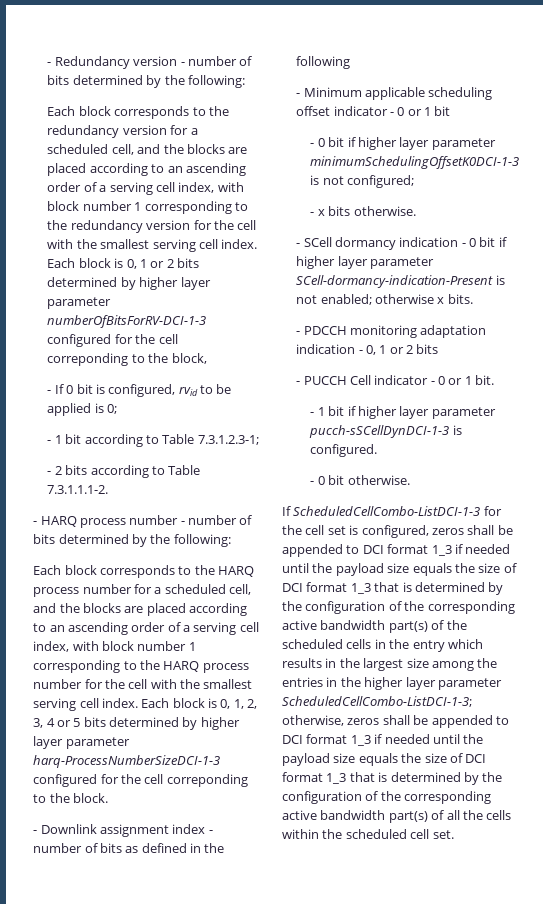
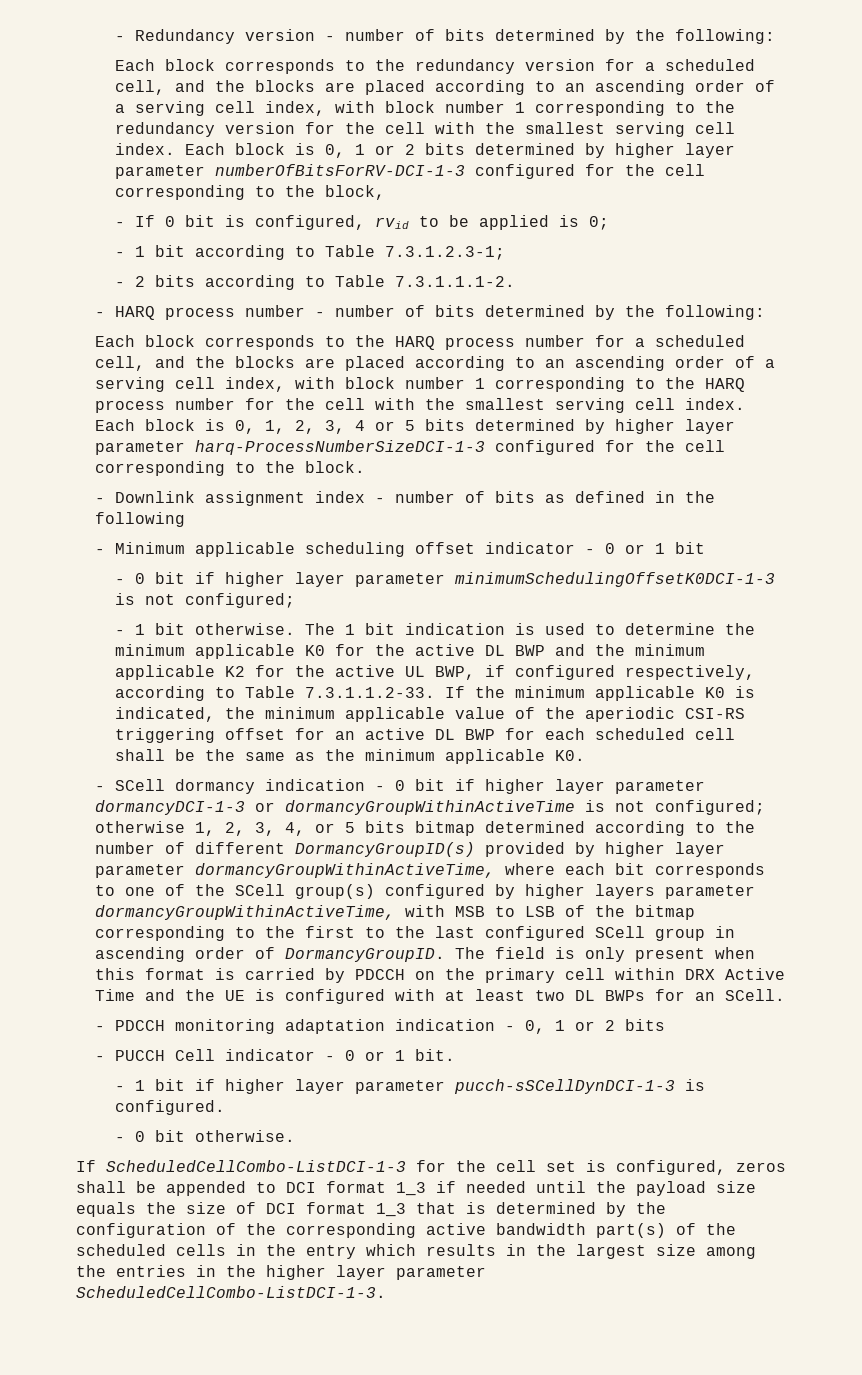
- Each block is 0, 1 or 2 bits determined by higher layer parameter numberOfBitsForRV-DCI-1-3 configured for the cell correponding to the block,
+ Each block is 0, 1 or 2 bits determined by higher layer parameter numberOfBitsForRV-DCI-1-3 configured for the cell corresponding to the block,
- Each block is 0, 1, 2, 3, 4 or 5 bits determined by higher layer parameter harq-ProcessNumberSizeDCI-1-3 configured for the cell correponding to the block.
+ Each block is 0, 1, 2, 3, 4 or 5 bits determined by higher layer parameter harq-ProcessNumberSizeDCI-1-3 configured for the cell corresponding to the block.
- - x bits otherwise.
+ - 1 bit otherwise. The 1 bit indication is used to determine the minimum applicable K0 for the active DL BWP and the minimum applicable K2 for the active UL BWP, if configured respectively, according to Table 7.3.1.1.2-33. If the minimum applicable K0 is indicated, the minimum applicable value of the aperiodic CSI-RS triggering offset for an active DL BWP for each scheduled cell shall be the same as the minimum applicable K0.
- - SCell dormancy indication - 0 bit if higher layer parameter SCell-dormancy-indication-Present is not enabled; otherwise x bits.
+ - SCell dormancy indication - 0 bit if higher layer parameter dormancyDCI-1-3 or dormancyGroupWithinActiveTime is not configured; otherwise 1, 2, 3, 4, or 5 bits bitmap determined according to the number of different DormancyGroupID(s) provided by higher layer parameter dormancyGroupWithinActiveTime, where each bit corresponds to one of the SCell group(s) configured by higher layers parameter dormancyGroupWithinActiveTime, with MSB to LSB of the bitmap corresponding to the first to the last configured SCell group in ascending order of DormancyGroupID. The field is only present when this format is carried by PDCCH on the primary cell within DRX Active Time and the UE is configured with at least two DL BWPs for an SCell.
- If ScheduledCellCombo-ListDCI-1-3 for the cell set is configured, zeros shall be appended to DCI format 1_3 if needed until the payload size equals the size of DCI format 1_3 that is determined by the configuration of the corresponding active bandwidth part(s) of the scheduled cells in the entry which results in the largest size among the entries in the higher layer parameter ScheduledCellCombo-ListDCI-1-3; otherwise, zeros shall be appended to DCI format 1_3 if needed until the payload size equals the size of DCI format 1_3 that is determined by the configuration of the corresponding active bandwidth part(s) of all the cells within the scheduled cell set.
+ If ScheduledCellCombo-ListDCI-1-3 for the cell set is configured, zeros shall be appended to DCI format 1_3 if needed until the payload size equals the size of DCI format 1_3 that is determined by the configuration of the corresponding active bandwidth part(s) of the scheduled cells in the entry which results in the largest size among the entries in the higher layer parameter ScheduledCellCombo-ListDCI-1-3.

